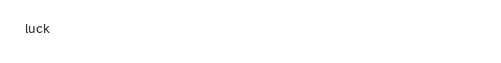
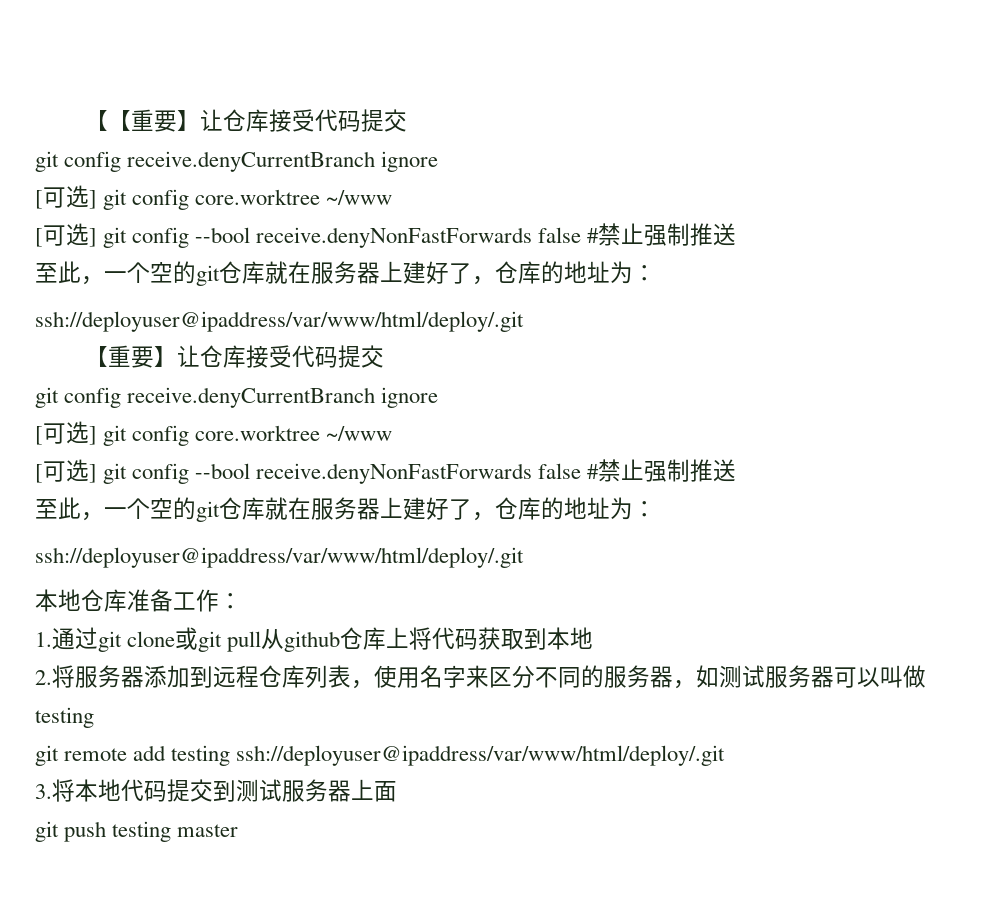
- luck
+ 【【重要】让仓库接受代码提交
+ git config receive.denyCurrentBranch ignore
+ [可选] git config core.worktree ~/www
+ [可选] git config --bool receive.denyNonFastForwards false #禁止强制推送
+ 至此，一个空的git仓库就在服务器上建好了，仓库的地址为：
+ ssh://deployuser@ipaddress/var/www/html/deploy/.git
+ 【重要】让仓库接受代码提交
+ git config receive.denyCurrentBranch ignore
+ [可选] git config core.worktree ~/www
+ [可选] git config --bool receive.denyNonFastForwards false #禁止强制推送
+ 至此，一个空的git仓库就在服务器上建好了，仓库的地址为：
+ ssh://deployuser@ipaddress/var/www/html/deploy/.git
+ 本地仓库准备工作：
+ 1.通过git clone或git pull从github仓库上将代码获取到本地
+ 2.将服务器添加到远程仓库列表，使用名字来区分不同的服务器，如测试服务器可以叫做testing
+ git remote add testing ssh://deployuser@ipaddress/var/www/html/deploy/.git
+ 3.将本地代码提交到测试服务器上面
+ git push testing master

